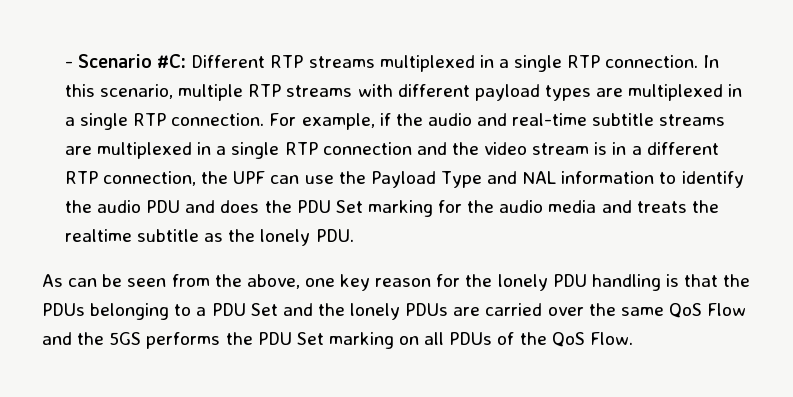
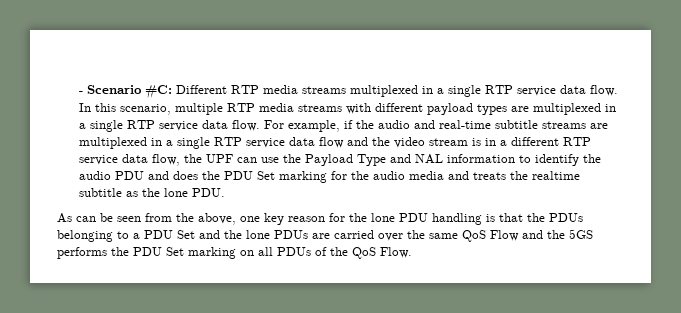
- - Scenario #C: Different RTP streams multiplexed in a single RTP connection.
+ - Scenario #C: Different RTP media streams multiplexed in a single RTP service data flow.
- In this scenario, multiple RTP streams with different payload types are multiplexed in a single RTP connection.
+ In this scenario, multiple RTP media streams with different payload types are multiplexed in a single RTP service data flow.
- For example, if the audio and real-time subtitle streams are multiplexed in a single RTP connection and the video stream is in a different RTP connection, the UPF can use the Payload Type and NAL information to identify the audio PDU and does the PDU Set marking for the audio media and treats the realtime subtitle as the lonely PDU.
+ For example, if the audio and real-time subtitle streams are multiplexed in a single RTP service data flow and the video stream is in a different RTP service data flow, the UPF can use the Payload Type and NAL information to identify the audio PDU and does the PDU Set marking for the audio media and treats the realtime subtitle as the lone PDU.
- As can be seen from the above, one key reason for the lonely PDU handling is that the PDUs belonging to a PDU Set and the lonely PDUs are carried over the same QoS Flow and the 5GS performs the PDU Set marking on all PDUs of the QoS Flow.
+ As can be seen from the above, one key reason for the lone PDU handling is that the PDUs belonging to a PDU Set and the lone PDUs are carried over the same QoS Flow and the 5GS performs the PDU Set marking on all PDUs of the QoS Flow.

